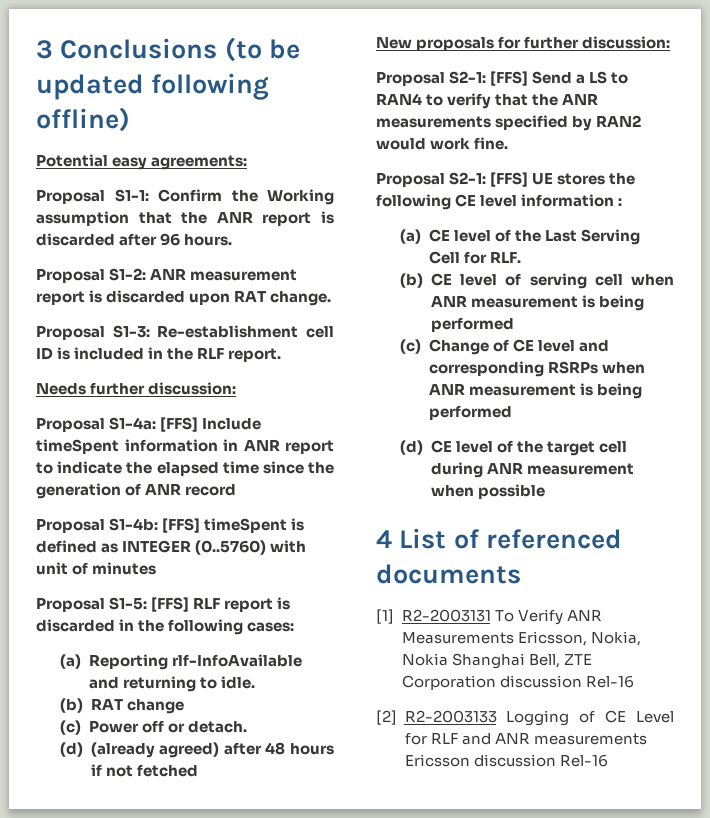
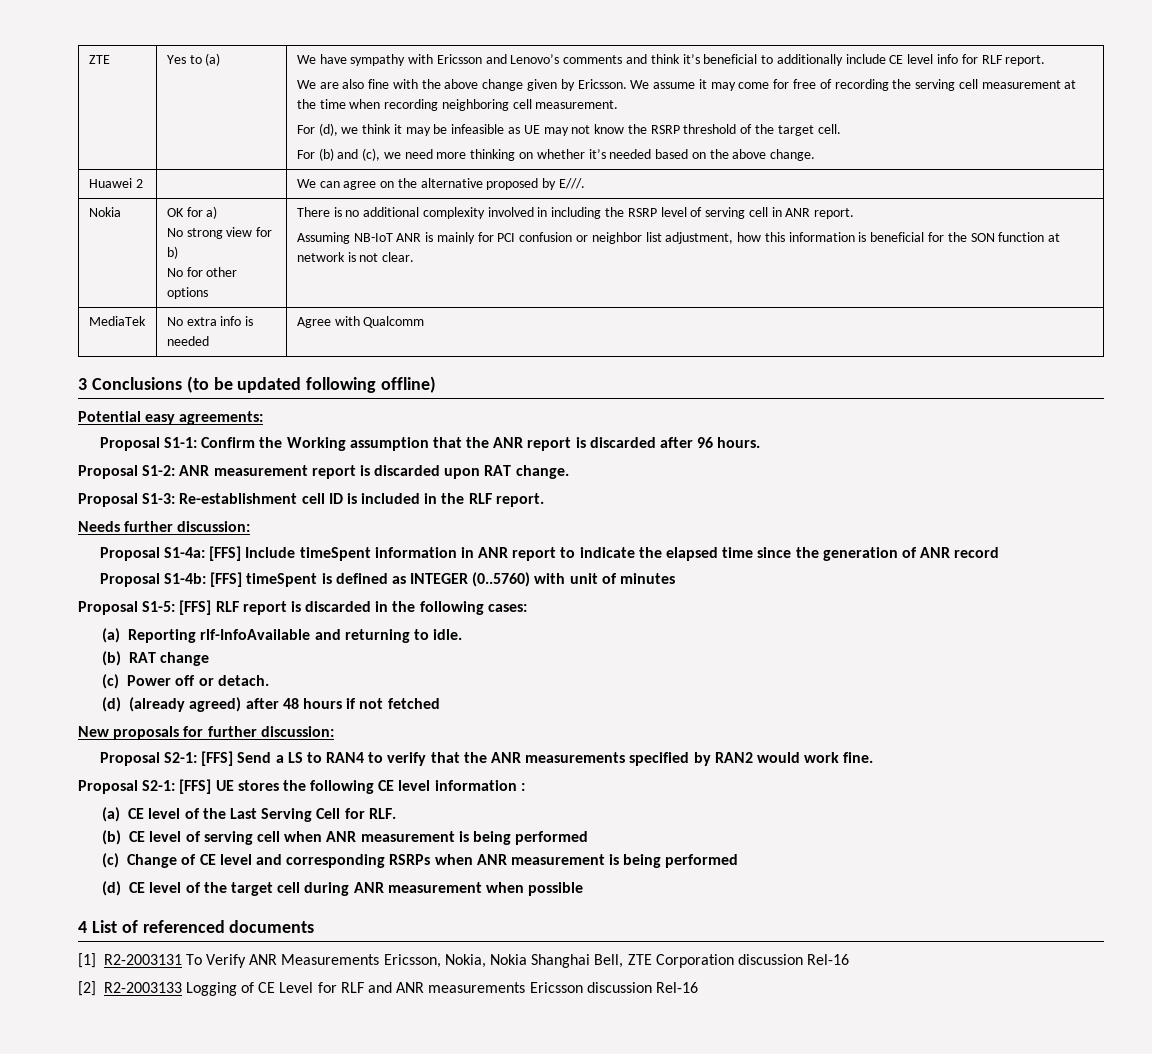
+ ZTE | Yes to (a) | We have sympathy with Ericsson and Lenovo’s comments and think it’s beneficial to additionally include CE level info for RLF report.
+ We are also fine with the above change given by Ericsson. We assume it may come for free of recording the serving cell measurement at the time when recording neighboring cell measurement.
+ For (d), we think it may be infeasible as UE may not know the RSRP threshold of the target cell.
+ For (b) and (c), we need more thinking on whether it’s needed based on the above change.
+ Huawei 2 | | We can agree on the alternative proposed by E///.
+ Nokia | OK for a)
+ No strong view for b)
+ No for other options | There is no additional complexity involved in including the RSRP level of serving cell in ANR report.
+ Assuming NB-IoT ANR is mainly for PCI confusion or neighbor list adjustment, how this information is beneficial for the SON function at network is not clear.
+ MediaTek | No extra info is needed | Agree with Qualcomm

